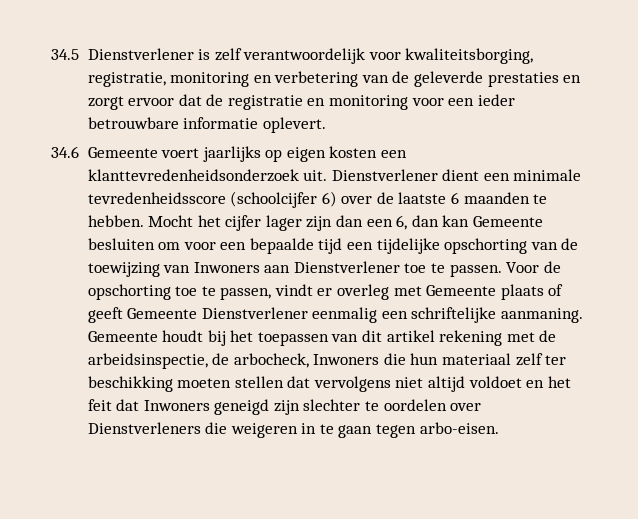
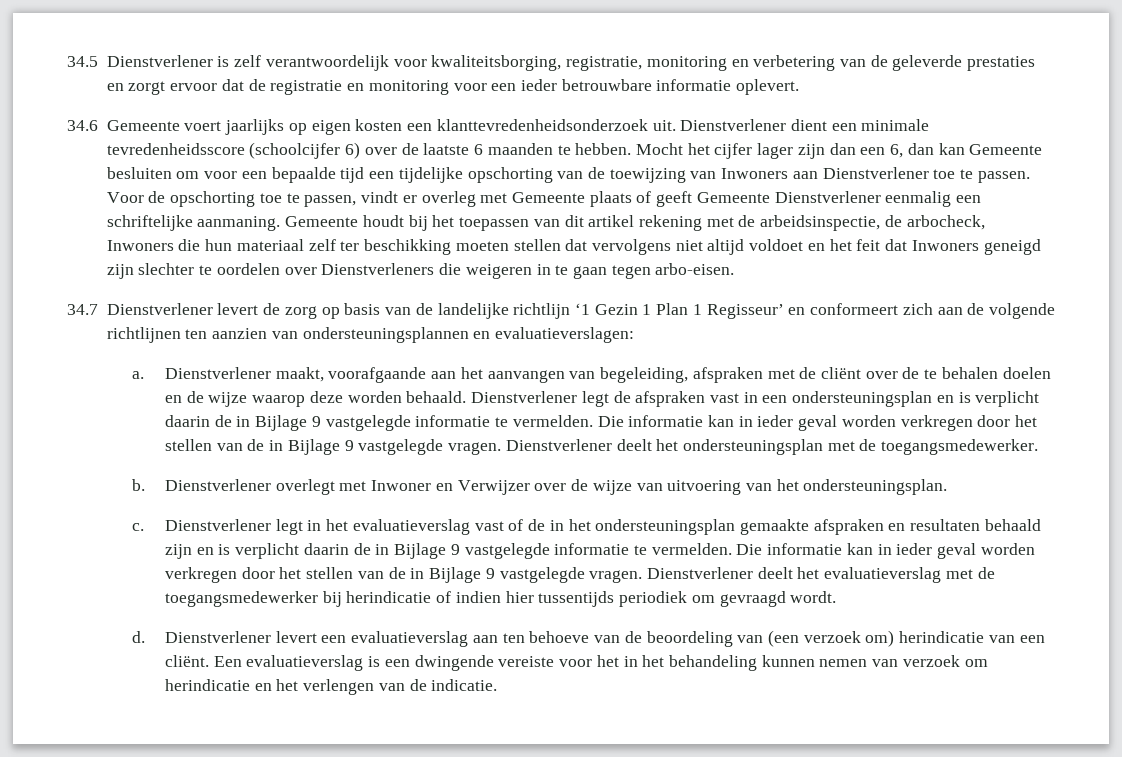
+ 34.7 Dienstverlener levert de zorg op basis van de landelijke richtlijn ‘1 Gezin 1 Plan 1 Regisseur’ en conformeert zich aan de volgende richtlijnen ten aanzien van ondersteuningsplannen en evaluatieverslagen:
+ a. Dienstverlener maakt, voorafgaande aan het aanvangen van begeleiding, afspraken met de cliënt over de te behalen doelen en de wijze waarop deze worden behaald. Dienstverlener legt de afspraken vast in een ondersteuningsplan en is verplicht daarin de in Bijlage 9 vastgelegde informatie te vermelden. Die informatie kan in ieder geval worden verkregen door het stellen van de in Bijlage 9 vastgelegde vragen. Dienstverlener deelt het ondersteuningsplan met de toegangsmedewerker.
+ b. Dienstverlener overlegt met Inwoner en Verwijzer over de wijze van uitvoering van het ondersteuningsplan.
+ c. Dienstverlener legt in het evaluatieverslag vast of de in het ondersteuningsplan gemaakte afspraken en resultaten behaald zijn en is verplicht daarin de in Bijlage 9 vastgelegde informatie te vermelden. Die informatie kan in ieder geval worden verkregen door het stellen van de in Bijlage 9 vastgelegde vragen. Dienstverlener deelt het evaluatieverslag met de toegangsmedewerker bij herindicatie of indien hier tussentijds periodiek om gevraagd wordt.
+ d. Dienstverlener levert een evaluatieverslag aan ten behoeve van de beoordeling van (een verzoek om) herindicatie van een cliënt. Een evaluatieverslag is een dwingende vereiste voor het in het behandeling kunnen nemen van verzoek om herindicatie en het verlengen van de indicatie.

